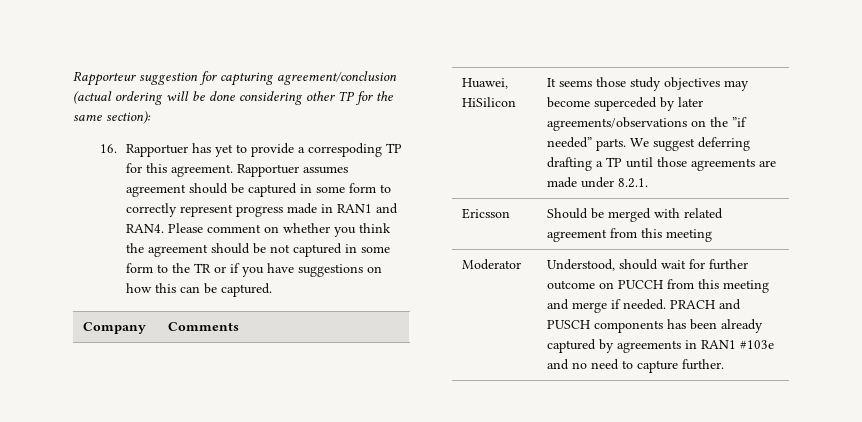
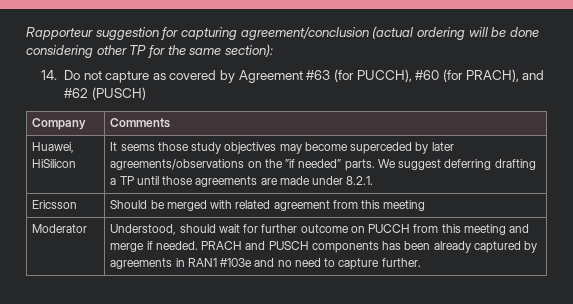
- 16. Rapportuer has yet to provide a correspoding TP for this agreement. Rapportuer assumes agreement should be captured in some form to correctly represent progress made in RAN1 and RAN4. Please comment on whether you think the agreement should be not captured in some form to the TR or if you have suggestions on how this can be captured.
+ 14. Do not capture as covered by Agreement #63 (for PUCCH), #60 (for PRACH), and #62 (PUSCH)

